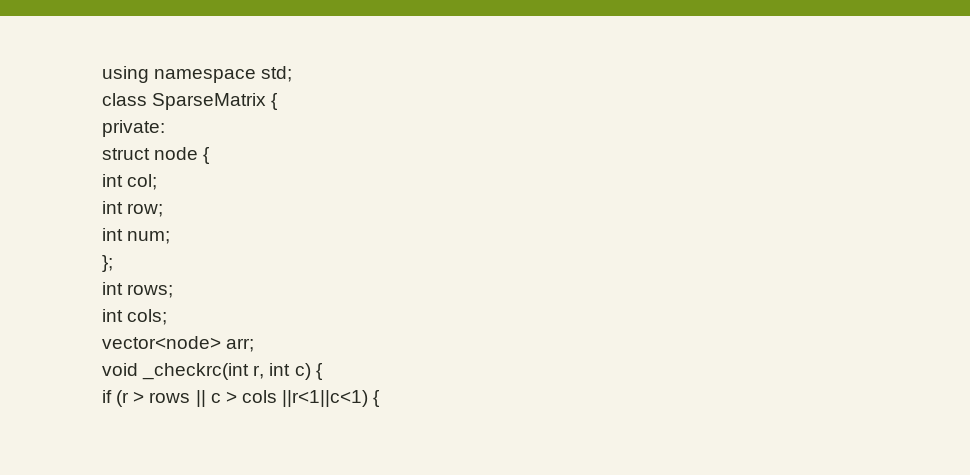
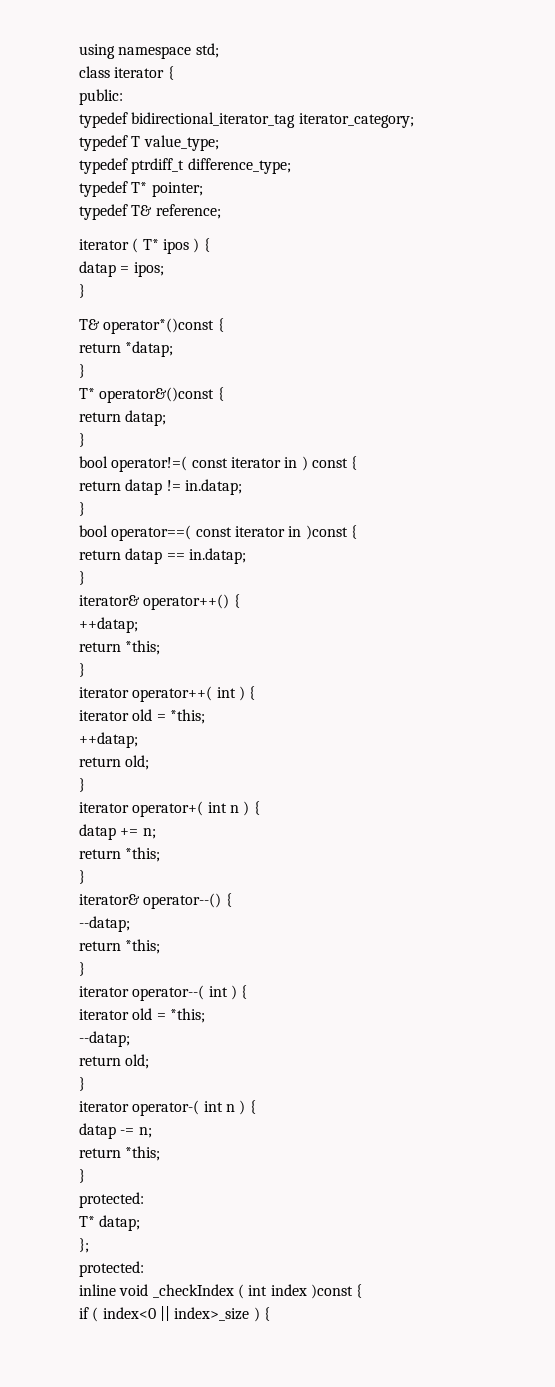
- class SparseMatrix {
- private:
- struct node {
- int col;
- int row;
- int num;
+ class iterator {
+ public:
+ typedef bidirectional_iterator_tag iterator_category;
+ typedef T value_type;
+ typedef ptrdiff_t difference_type;
+ typedef T* pointer;
+ typedef T& reference;
+ iterator ( T* ipos ) {
+ datap = ipos;
+ }
+ T& operator*()const {
+ return *datap;
+ }
+ T* operator&()const {
+ return datap;
+ }
+ bool operator!=( const iterator in ) const {
+ return datap != in.datap;
+ }
+ bool operator==( const iterator in )const {
+ return datap == in.datap;
+ }
+ iterator& operator++() {
+ ++datap;
+ return *this;
+ }
+ iterator operator++( int ) {
+ iterator old = *this;
+ ++datap;
+ return old;
+ }
+ iterator operator+( int n ) {
+ datap += n;
+ return *this;
+ }
+ iterator& operator--() {
+ --datap;
+ return *this;
+ }
+ iterator operator--( int ) {
+ iterator old = *this;
+ --datap;
+ return old;
+ }
+ iterator operator-( int n ) {
+ datap -= n;
+ return *this;
+ }
+ protected:
+ T* datap;
  };
- int rows;
- int cols;
- vector<node> arr;
- void _checkrc(int r, int c) {
- if (r > rows || c > cols ||r<1||c<1) {
+ protected:
+ inline void _checkIndex ( int index )const {
+ if ( index<0 || index>_size ) {

